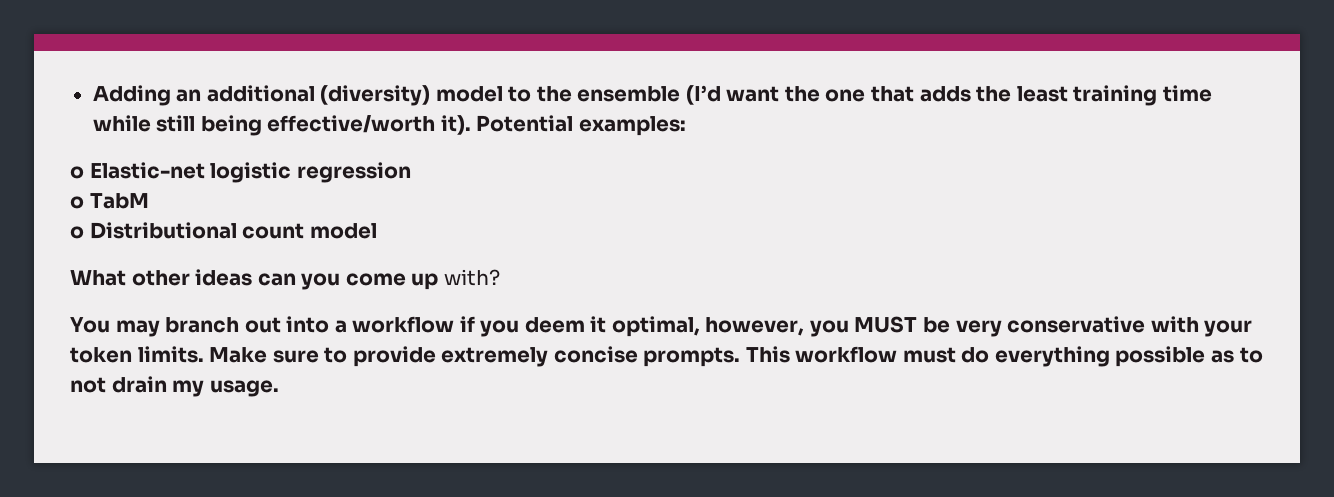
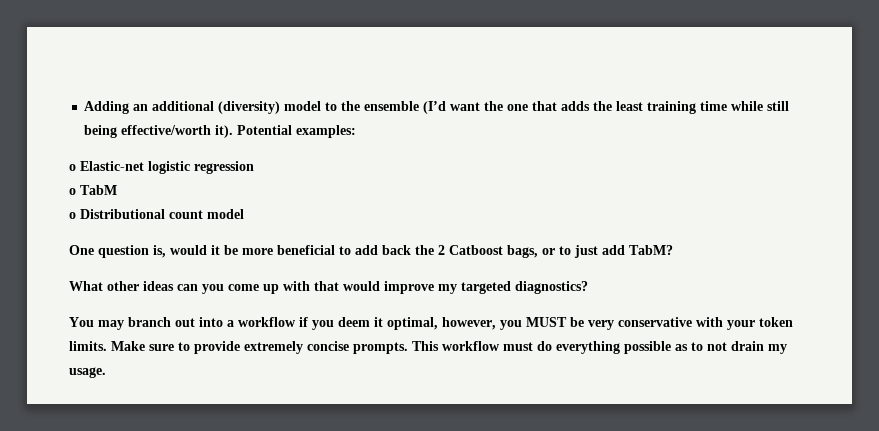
+ One question is, would it be more beneficial to add back the 2 Catboost bags, or to just add TabM?
- What other ideas can you come up with?
+ What other ideas can you come up with that would improve my targeted diagnostics?

